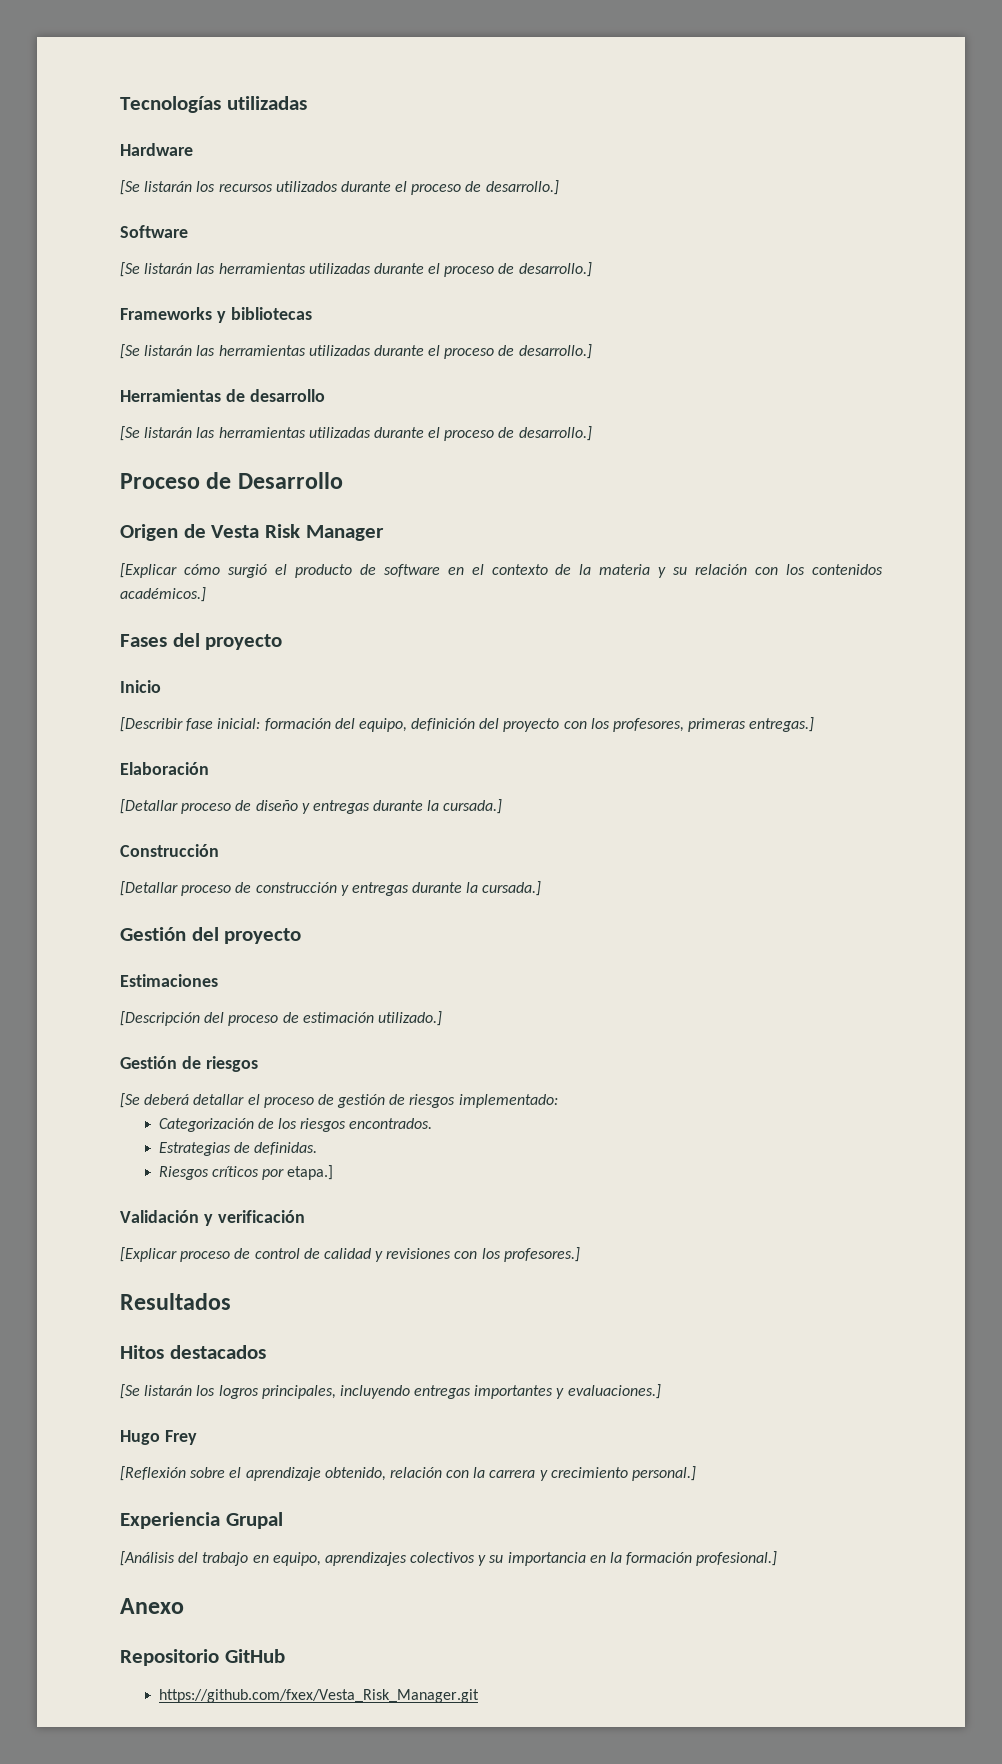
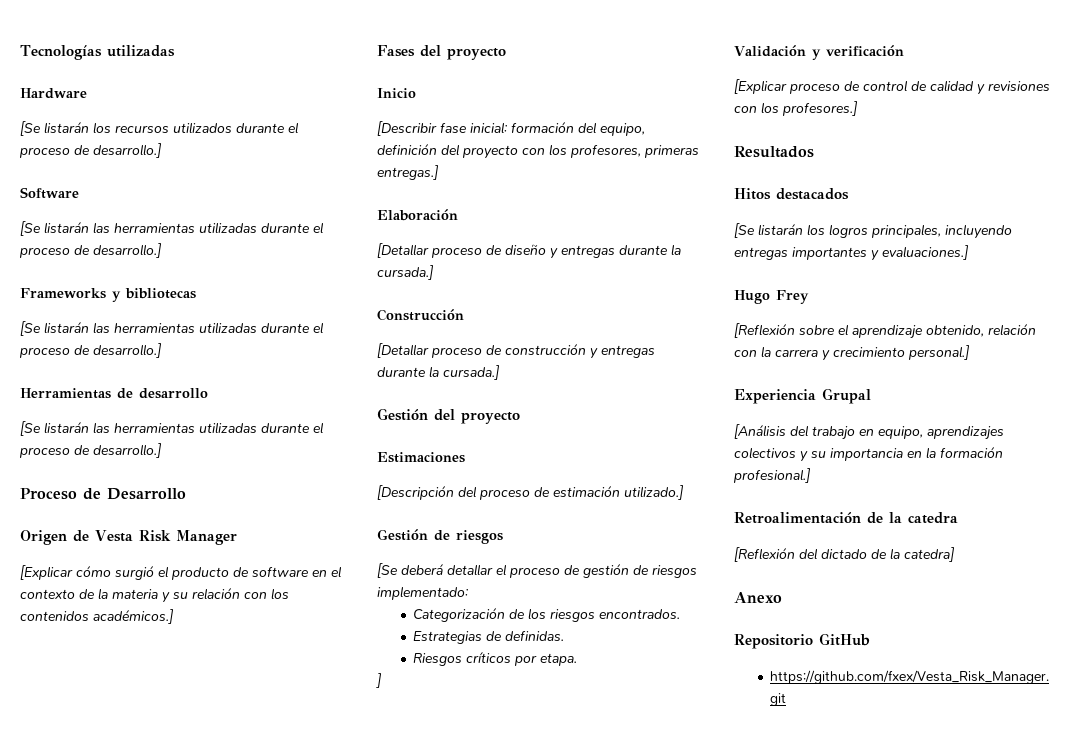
- Riesgos críticos por etapa.]
+ Riesgos críticos por etapa.
+ ]
+ Retroalimentación de la catedra
+ [Reflexión del dictado de la catedra]

